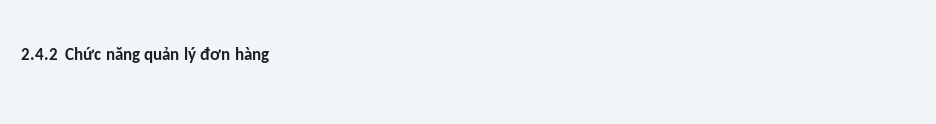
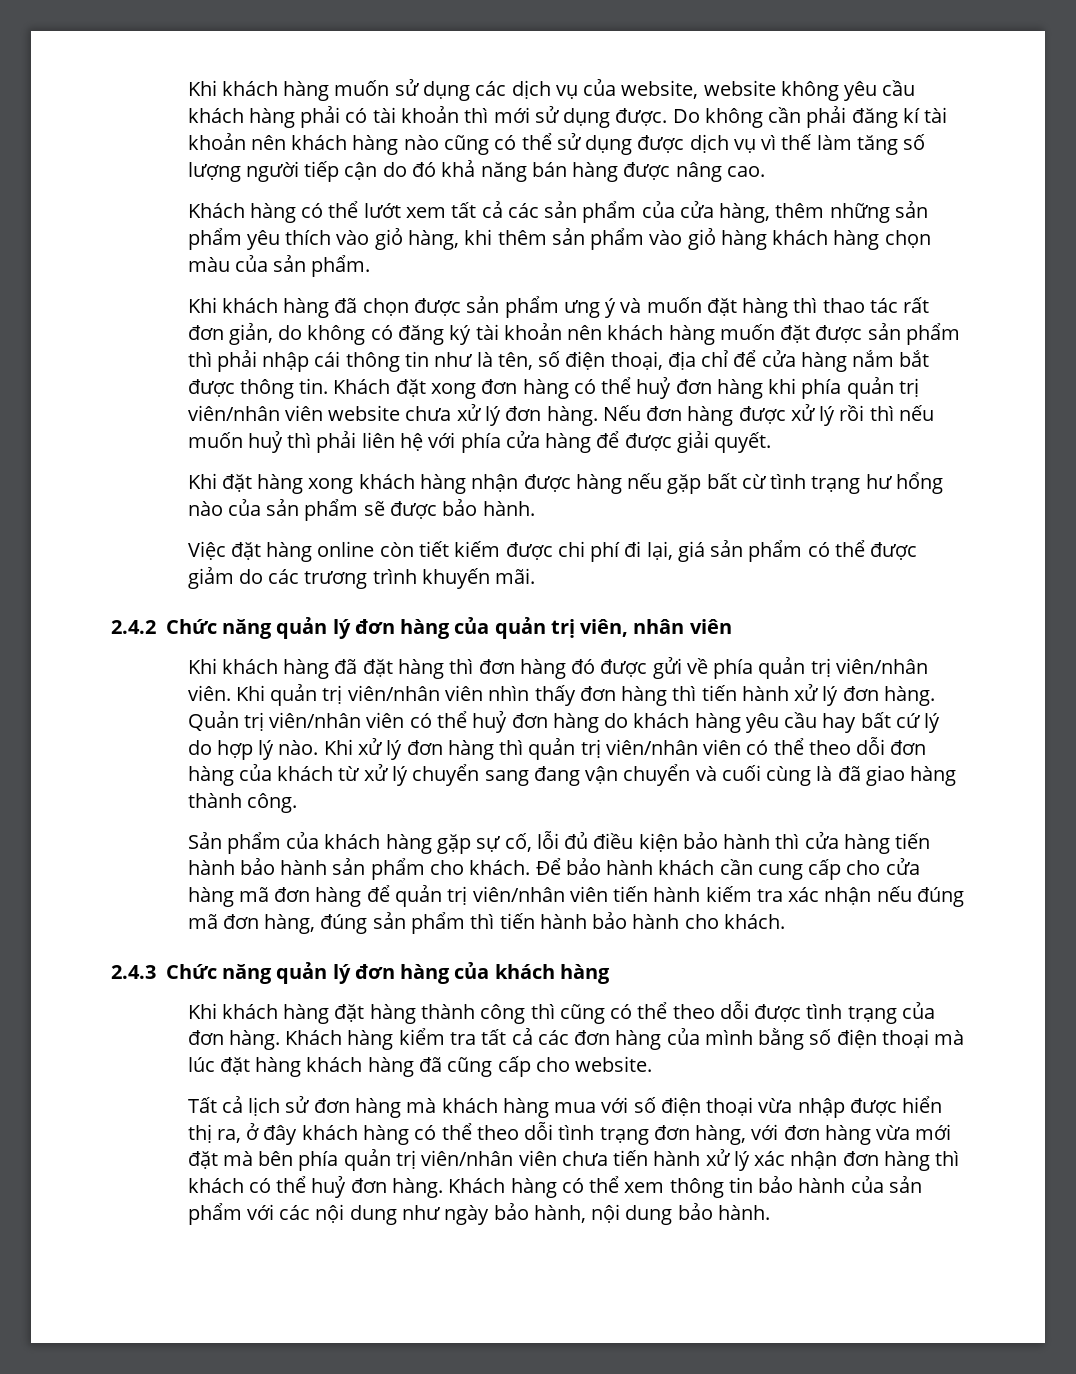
+ Khi khách hàng muốn sử dụng các dịch vụ của website, website không yêu cầu khách hàng phải có tài khoản thì mới sử dụng được. Do không cần phải đăng kí tài khoản nên khách hàng nào cũng có thể sử dụng được dịch vụ vì thế làm tăng số lượng người tiếp cận do đó khả năng bán hàng được nâng cao.
+ Khách hàng có thể lướt xem tất cả các sản phẩm của cửa hàng, thêm những sản phẩm yêu thích vào giỏ hàng, khi thêm sản phẩm vào giỏ hàng khách hàng chọn màu của sản phẩm.
+ Khi khách hàng đã chọn được sản phẩm ưng ý và muốn đặt hàng thì thao tác rất đơn giản, do không có đăng ký tài khoản nên khách hàng muốn đặt được sản phẩm thì phải nhập cái thông tin như là tên, số điện thoại, địa chỉ để cửa hàng nắm bắt được thông tin. Khách đặt xong đơn hàng có thể huỷ đơn hàng khi phía quản trị viên/nhân viên website chưa xử lý đơn hàng. Nếu đơn hàng được xử lý rồi thì nếu muốn huỷ thì phải liên hệ với phía cửa hàng để được giải quyết.
+ Khi đặt hàng xong khách hàng nhận được hàng nếu gặp bất cừ tình trạng hư hổng nào của sản phẩm sẽ được bảo hành.
+ Việc đặt hàng online còn tiết kiếm được chi phí đi lại, giá sản phẩm có thể được giảm do các trương trình khuyến mãi.
- 2.4.2 Chức năng quản lý đơn hàng
+ 2.4.2 Chức năng quản lý đơn hàng của quản trị viên, nhân viên
+ Khi khách hàng đã đặt hàng thì đơn hàng đó được gửi về phía quản trị viên/nhân viên. Khi quản trị viên/nhân viên nhìn thấy đơn hàng thì tiến hành xử lý đơn hàng. Quản trị viên/nhân viên có thể huỷ đơn hàng do khách hàng yêu cầu hay bất cứ lý do hợp lý nào. Khi xử lý đơn hàng thì quản trị viên/nhân viên có thể theo dỗi đơn hàng của khách từ xử lý chuyển sang đang vận chuyển và cuối cùng là đã giao hàng thành công.
+ Sản phẩm của khách hàng gặp sự cố, lỗi đủ điều kiện bảo hành thì cửa hàng tiến hành bảo hành sản phẩm cho khách. Để bảo hành khách cần cung cấp cho cửa hàng mã đơn hàng để quản trị viên/nhân viên tiến hành kiếm tra xác nhận nếu đúng mã đơn hàng, đúng sản phẩm thì tiến hành bảo hành cho khách.
+ 2.4.3 Chức năng quản lý đơn hàng của khách hàng
+ Khi khách hàng đặt hàng thành công thì cũng có thể theo dỗi được tình trạng của đơn hàng. Khách hàng kiểm tra tất cả các đơn hàng của mình bằng số điện thoại mà lúc đặt hàng khách hàng đã cũng cấp cho website.
+ Tất cả lịch sử đơn hàng mà khách hàng mua với số điện thoại vừa nhập được hiển thị ra, ở đây khách hàng có thể theo dỗi tình trạng đơn hàng, với đơn hàng vừa mới đặt mà bên phía quản trị viên/nhân viên chưa tiến hành xử lý xác nhận đơn hàng thì khách có thể huỷ đơn hàng. Khách hàng có thể xem thông tin bảo hành của sản phẩm với các nội dung như ngày bảo hành, nội dung bảo hành.

